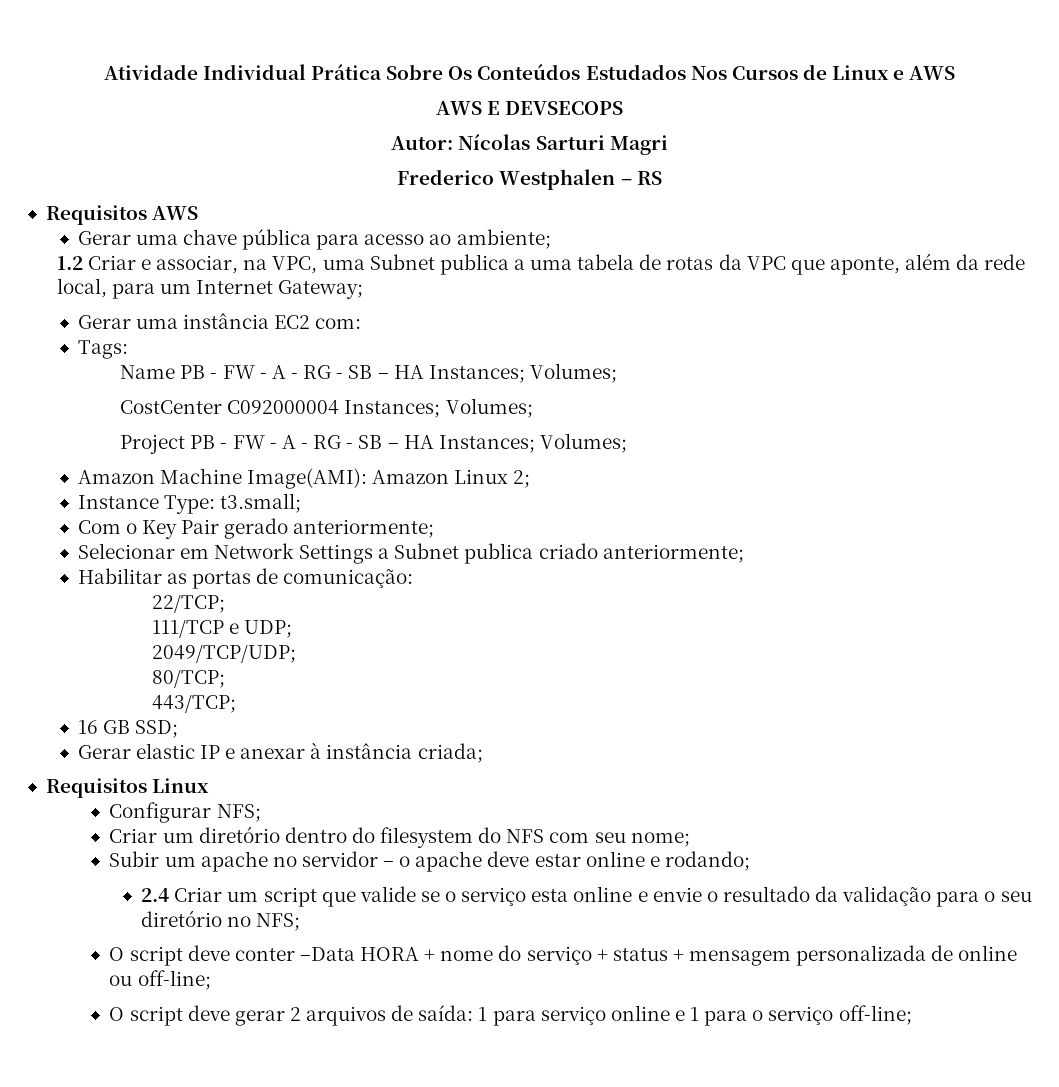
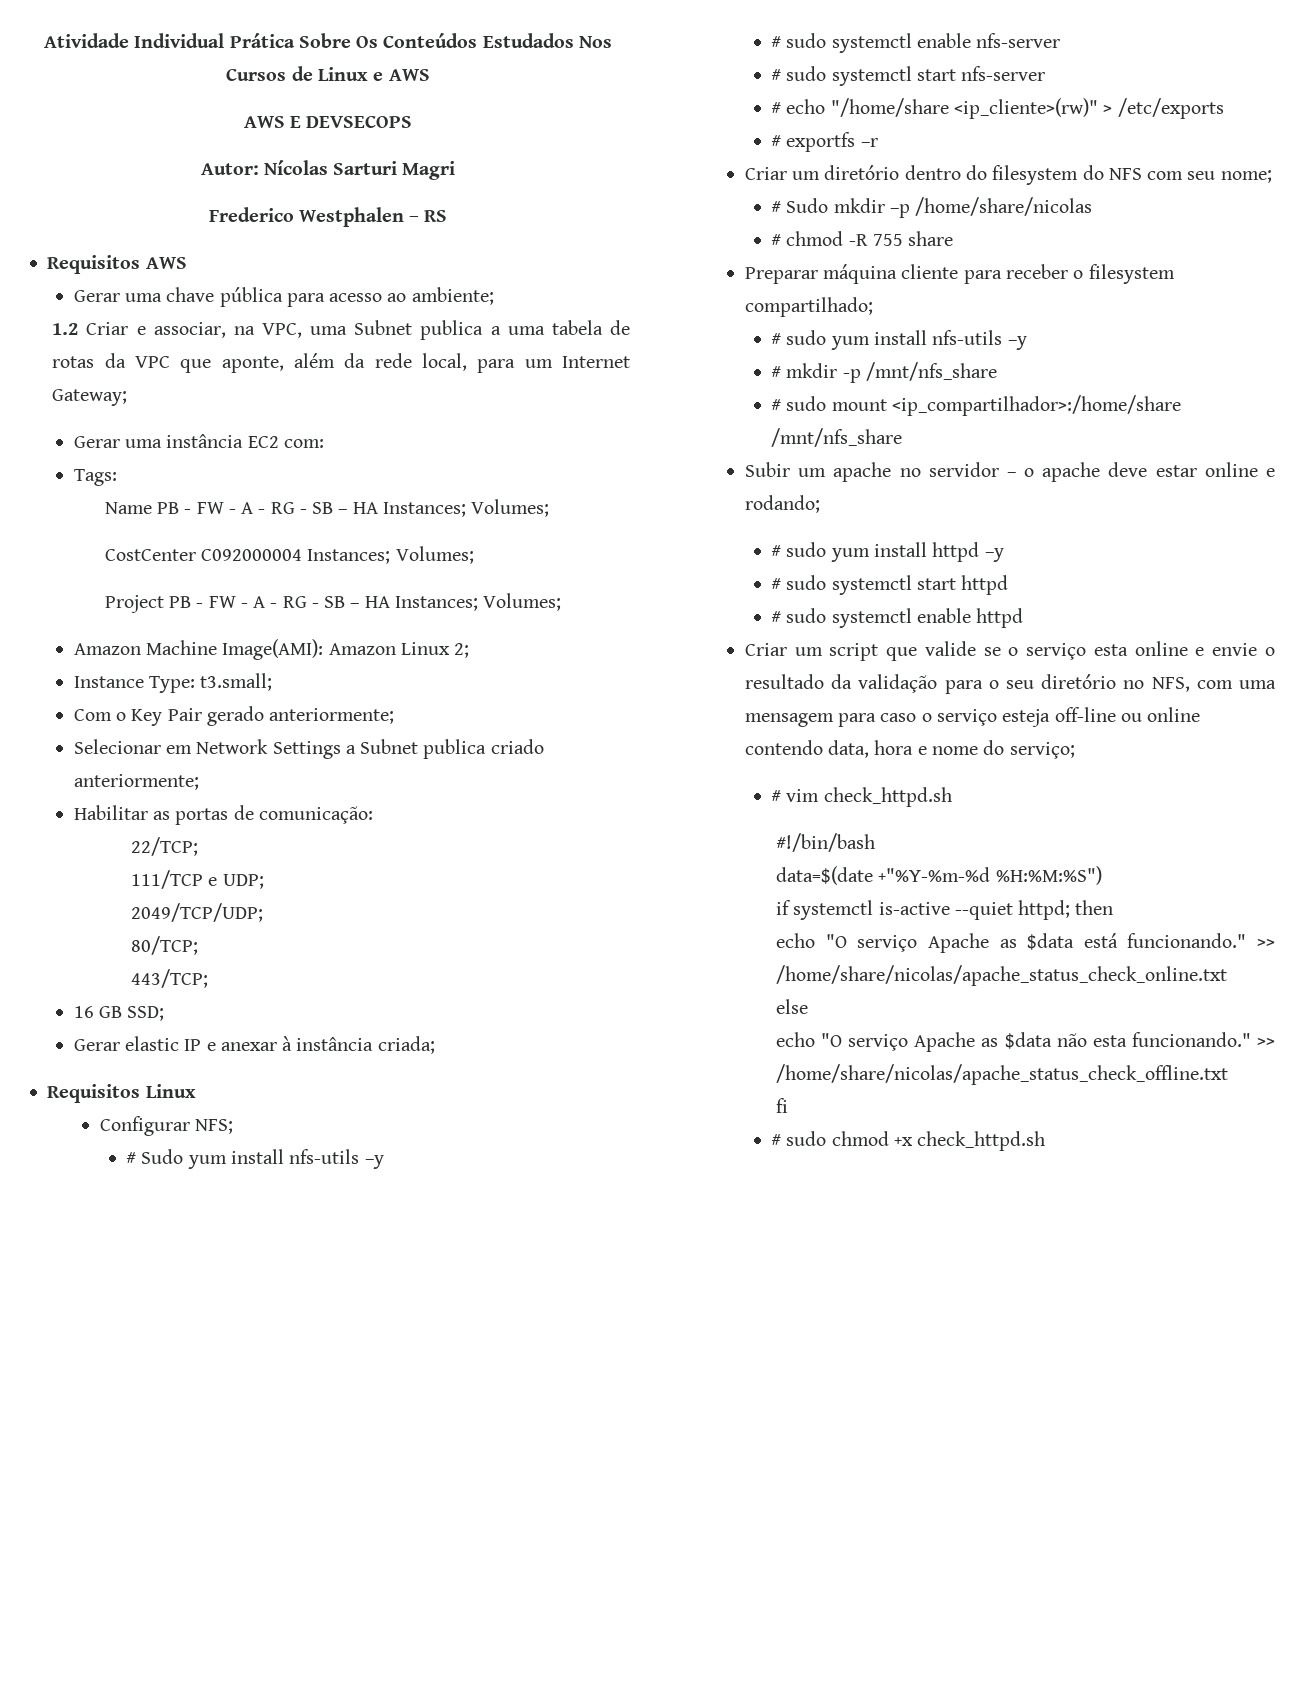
+ # Sudo yum install nfs-utils –y
+ # sudo systemctl enable nfs-server
+ # sudo systemctl start nfs-server
+ # echo "/home/share <ip_cliente>(rw)" > /etc/exports
+ # exportfs –r
+ # Sudo mkdir –p /home/share/nicolas
+ # chmod -R 755 share
+ Preparar máquina cliente para receber o filesystem compartilhado;
+ # sudo yum install nfs-utils –y
+ # mkdir -p /mnt/nfs_share
+ # sudo mount <ip_compartilhador>:/home/share /mnt/nfs_share
- 2.4 Criar um script que valide se o serviço esta online e envie o resultado da validação para o seu diretório no NFS;
- O script deve conter –Data HORA + nome do serviço + status + mensagem personalizada de online ou off-line;
- O script deve gerar 2 arquivos de saída: 1 para serviço online e 1 para o serviço off-line;
+ # sudo yum install httpd –y
+ # sudo systemctl start httpd
+ # sudo systemctl enable httpd
+ Criar um script que valide se o serviço esta online e envie o resultado da validação para o seu diretório no NFS, com uma mensagem para caso o serviço esteja off-line ou online contendo data, hora e nome do serviço;
+ # vim check_httpd.sh
+ #!/bin/bash
+ data=$(date +"%Y-%m-%d %H:%M:%S")
+ if systemctl is-active --quiet httpd; then
+ echo "O serviço Apache as $data está funcionando." >> /home/share/nicolas/apache_status_check_online.txt
+ else
+ echo "O serviço Apache as $data não esta funcionando." >> /home/share/nicolas/apache_status_check_offline.txt
+ fi
+ # sudo chmod +x check_httpd.sh

